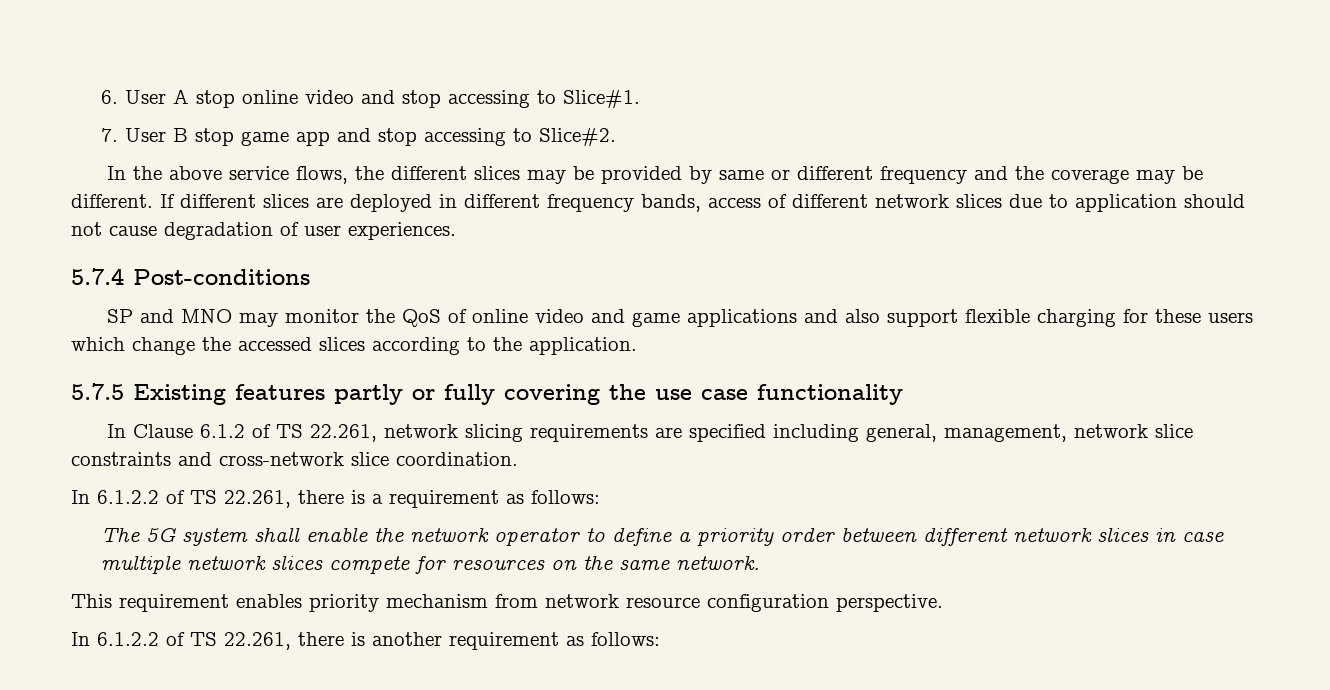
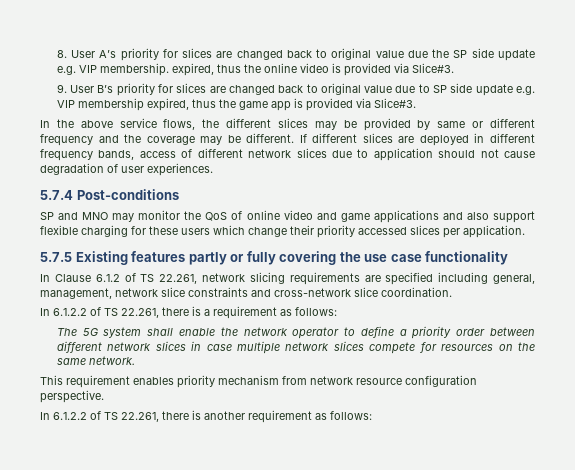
- 6. User A stop online video and stop accessing to Slice#1.
- 7. User B stop game app and stop accessing to Slice#2.
+ 8. User A’s priority for slices are changed back to original value due the SP side update e.g. VIP membership. expired, thus the online video is provided via Slice#3.
+ 9. User B’s priority for slices are changed back to original value due to SP side update e.g. VIP membership expired, thus the game app is provided via Slice#3.
- SP and MNO may monitor the QoS of online video and game applications and also support flexible charging for these users which change the accessed slices according to the application.
+ SP and MNO may monitor the QoS of online video and game applications and also support flexible charging for these users which change their priority accessed slices per application.

